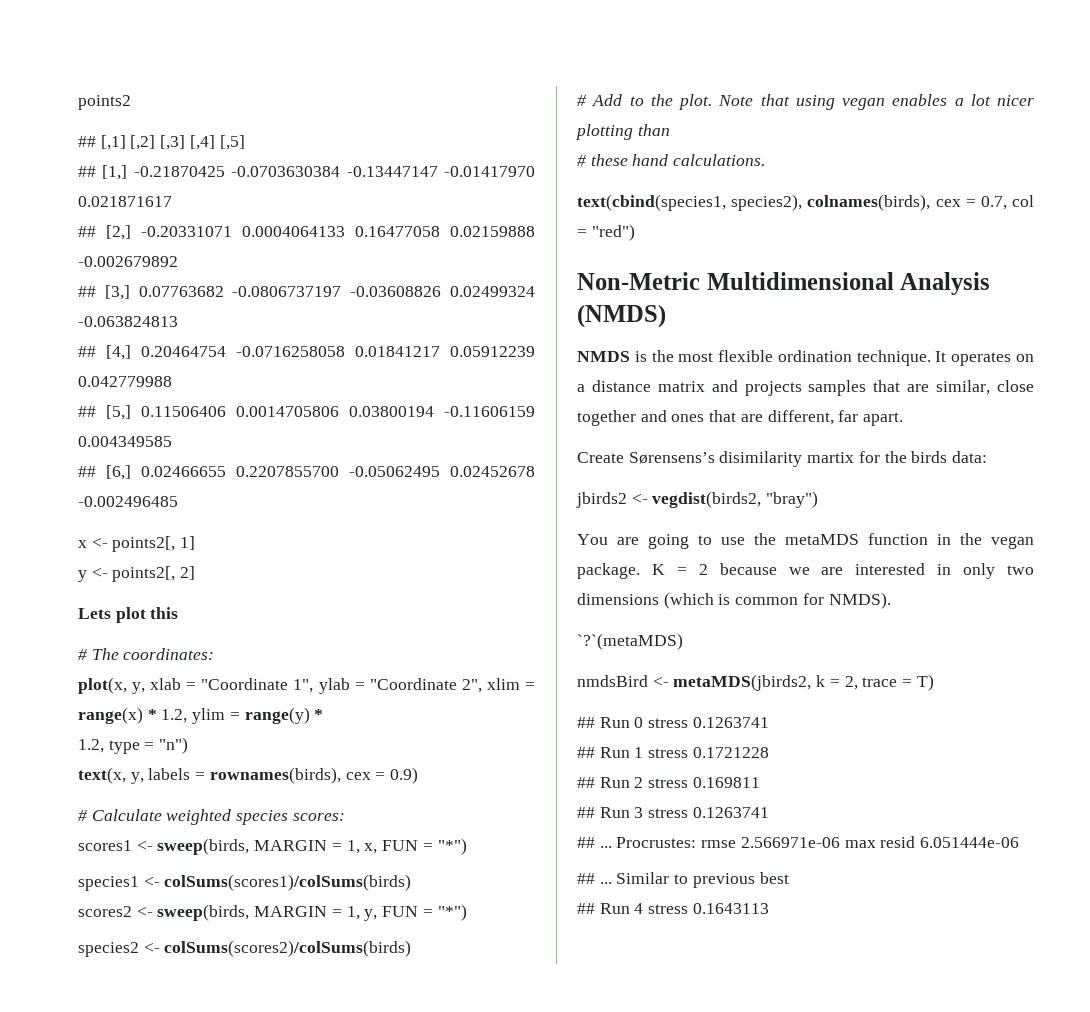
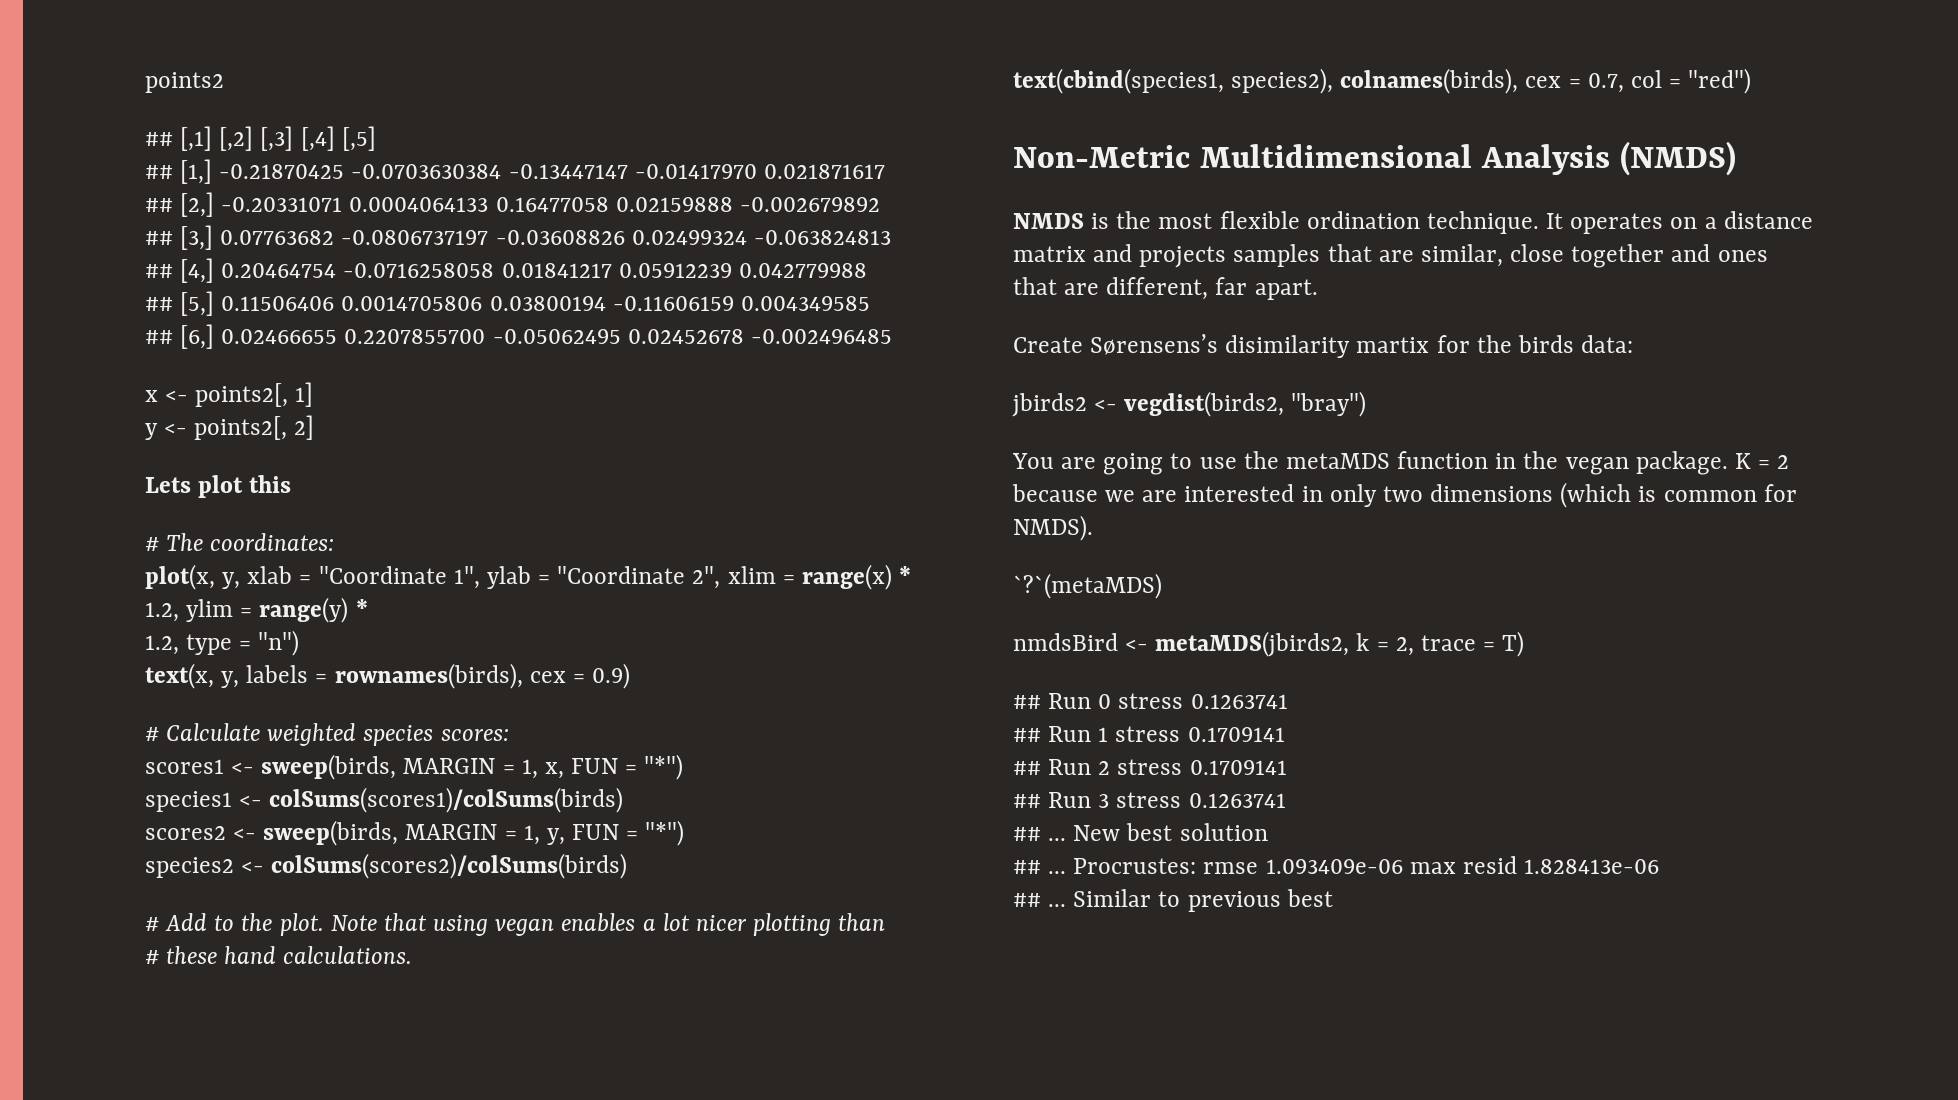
- ## Run 1 stress 0.1721228
+ ## Run 1 stress 0.1709141
- ## Run 2 stress 0.169811
+ ## Run 2 stress 0.1709141
+ ## ... New best solution
- Procrustes: rmse 2.566971e-06 max resid 6.051444e-06
+ Procrustes: rmse 1.093409e-06 max resid 1.828413e-06
- ## Run 4 stress 0.1643113

